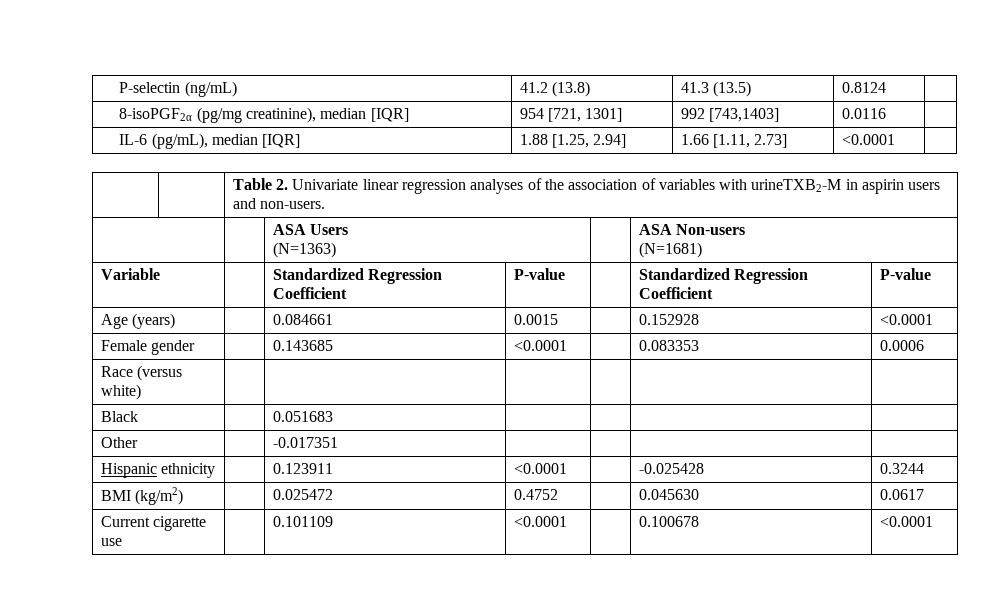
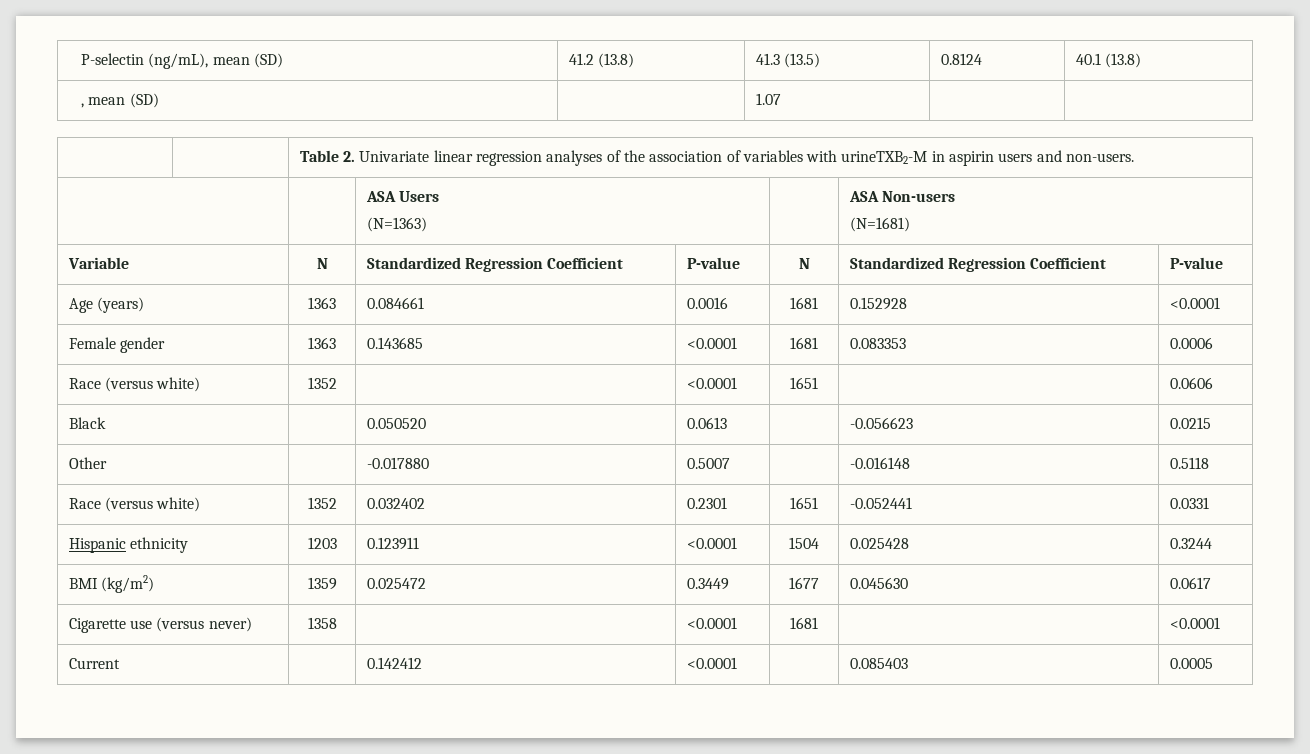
- P-selectin (ng/mL) | 41.2 (13.8) | 41.3 (13.5) | 0.8124 |
- 8-isoPGF2α (pg/mg creatinine), median [IQR] | 954 [721, 1301] | 992 [743,1403] | 0.0116 |
- IL-6 (pg/mL), median [IQR] | 1.88 [1.25, 2.94] | 1.66 [1.11, 2.73] | <0.0001 |
+ P-selectin (ng/mL), mean (SD) | 41.2 (13.8) | 41.3 (13.5) | 0.8124 | 40.1 (13.8)
+ , mean (SD) | | 1.07 | |
- Variable | | Standardized Regression Coefficient | P-value | | Standardized Regression Coefficient | P-value
+ Variable | N | Standardized Regression Coefficient | P-value | N | Standardized Regression Coefficient | P-value
- Age (years) | | 0.084661 | 0.0015 | | 0.152928 | <0.0001
+ Age (years) | 1363 | 0.084661 | 0.0016 | 1681 | 0.152928 | <0.0001
- Female gender | | 0.143685 | <0.0001 | | 0.083353 | 0.0006
+ Female gender | 1363 | 0.143685 | <0.0001 | 1681 | 0.083353 | 0.0006
- Race (versus white) | | | | | |
- Black | | 0.051683 | | | |
- Other | | -0.017351 | | | |
+ Race (versus white) | 1352 | | <0.0001 | 1651 | | 0.0606
+ Black | | 0.050520 | 0.0613 | | -0.056623 | 0.0215
+ Other | | -0.017880 | 0.5007 | | -0.016148 | 0.5118
+ Race (versus white) | 1352 | 0.032402 | 0.2301 | 1651 | -0.052441 | 0.0331
- Hispanic ethnicity | | 0.123911 | <0.0001 | | -0.025428 | 0.3244
+ Hispanic ethnicity | 1203 | 0.123911 | <0.0001 | 1504 | 0.025428 | 0.3244
- BMI (kg/m2) | | 0.025472 | 0.4752 | | 0.045630 | 0.0617
+ BMI (kg/m2) | 1359 | 0.025472 | 0.3449 | 1677 | 0.045630 | 0.0617
- Current cigarette use | | 0.101109 | <0.0001 | | 0.100678 | <0.0001
+ Cigarette use (versus never) | 1358 | | <0.0001 | 1681 | | <0.0001
+ Current | | 0.142412 | <0.0001 | | 0.085403 | 0.0005

